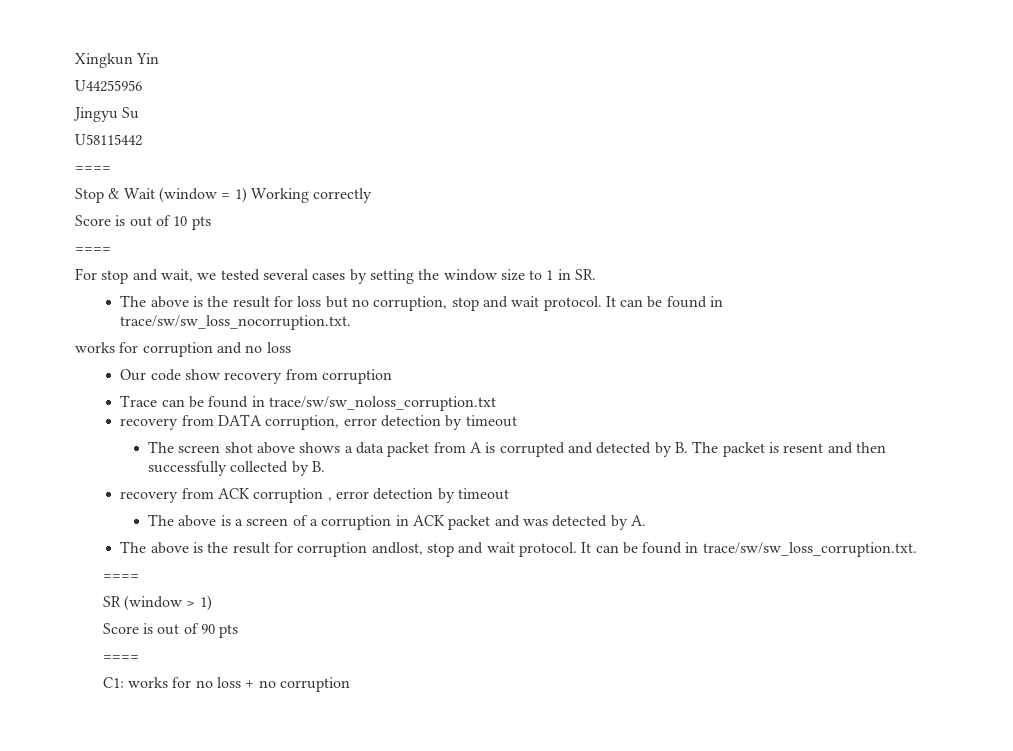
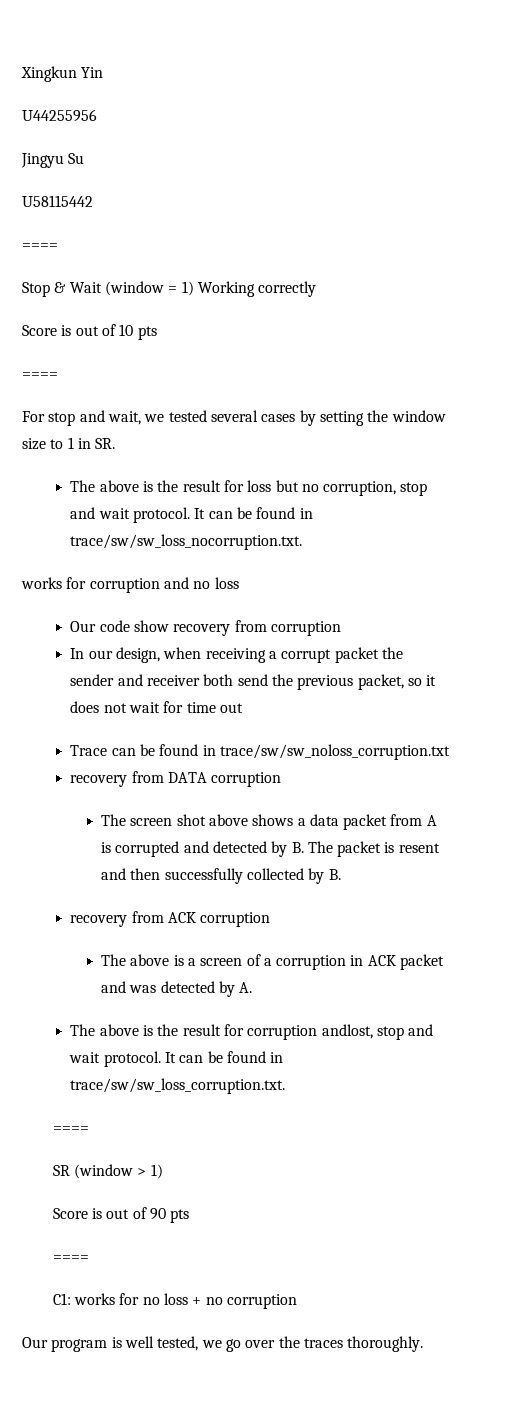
+ In our design, when receiving a corrupt packet the sender and receiver both send the previous packet, so it does not wait for time out
- recovery from DATA corruption, error detection by timeout
+ recovery from DATA corruption
- recovery from ACK corruption , error detection by timeout
+ recovery from ACK corruption
+ Our program is well tested, we go over the traces thoroughly.

